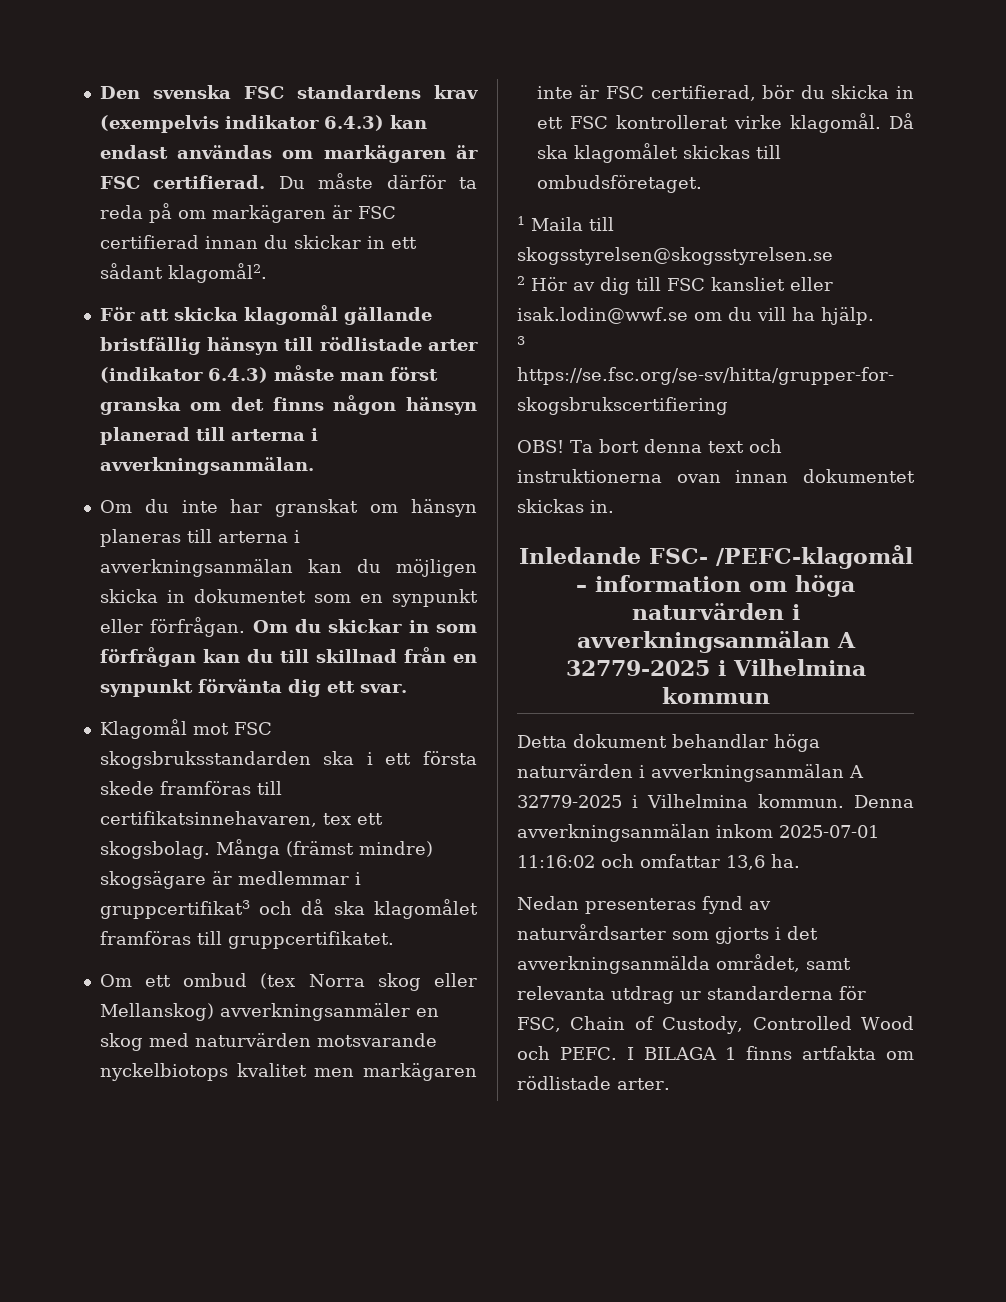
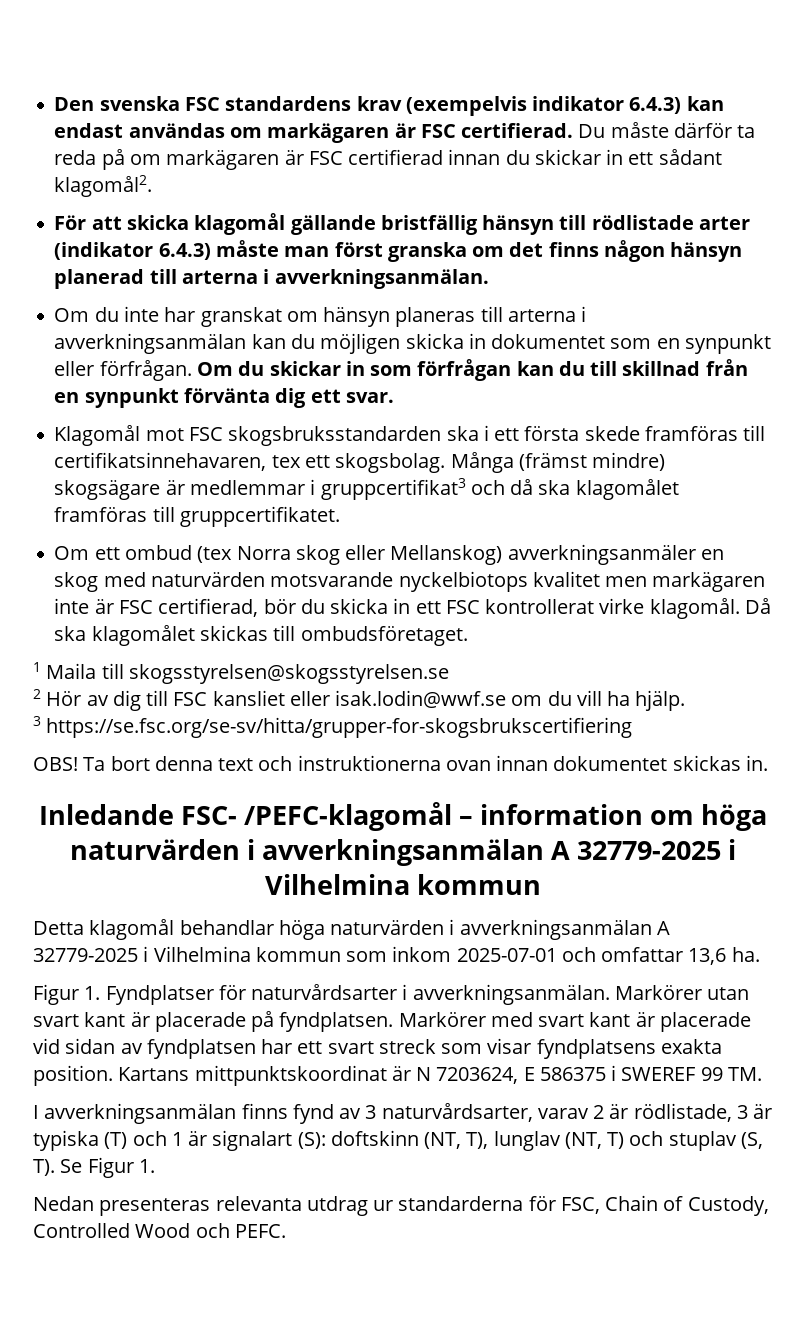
- Detta dokument behandlar höga naturvärden i avverkningsanmälan A 32779-2025 i Vilhelmina kommun. Denna avverkningsanmälan inkom 2025-07-01 11:16:02 och omfattar 13,6 ha.
+ Detta klagomål behandlar höga naturvärden i avverkningsanmälan A 32779-2025 i Vilhelmina kommun som inkom 2025-07-01 och omfattar 13,6 ha.
- Nedan presenteras fynd av naturvårdsarter som gjorts i det avverkningsanmälda området, samt relevanta utdrag ur standarderna för FSC, Chain of Custody, Controlled Wood och PEFC. I BILAGA 1 finns artfakta om rödlistade arter.
+ Figur 1. Fyndplatser för naturvårdsarter i avverkningsanmälan. Markörer utan svart kant är placerade på fyndplatsen. Markörer med svart kant är placerade vid sidan av fyndplatsen har ett svart streck som visar fyndplatsens exakta position. Kartans mittpunktskoordinat är N 7203624, E 586375 i SWEREF 99 TM.
+ I avverkningsanmälan finns fynd av 3 naturvårdsarter, varav 2 är rödlistade, 3 är typiska (T) och 1 är signalart (S): doftskinn (NT, T), lunglav (NT, T) och stuplav (S, T). Se Figur 1.
+ Nedan presenteras relevanta utdrag ur standarderna för FSC, Chain of Custody, Controlled Wood och PEFC.

